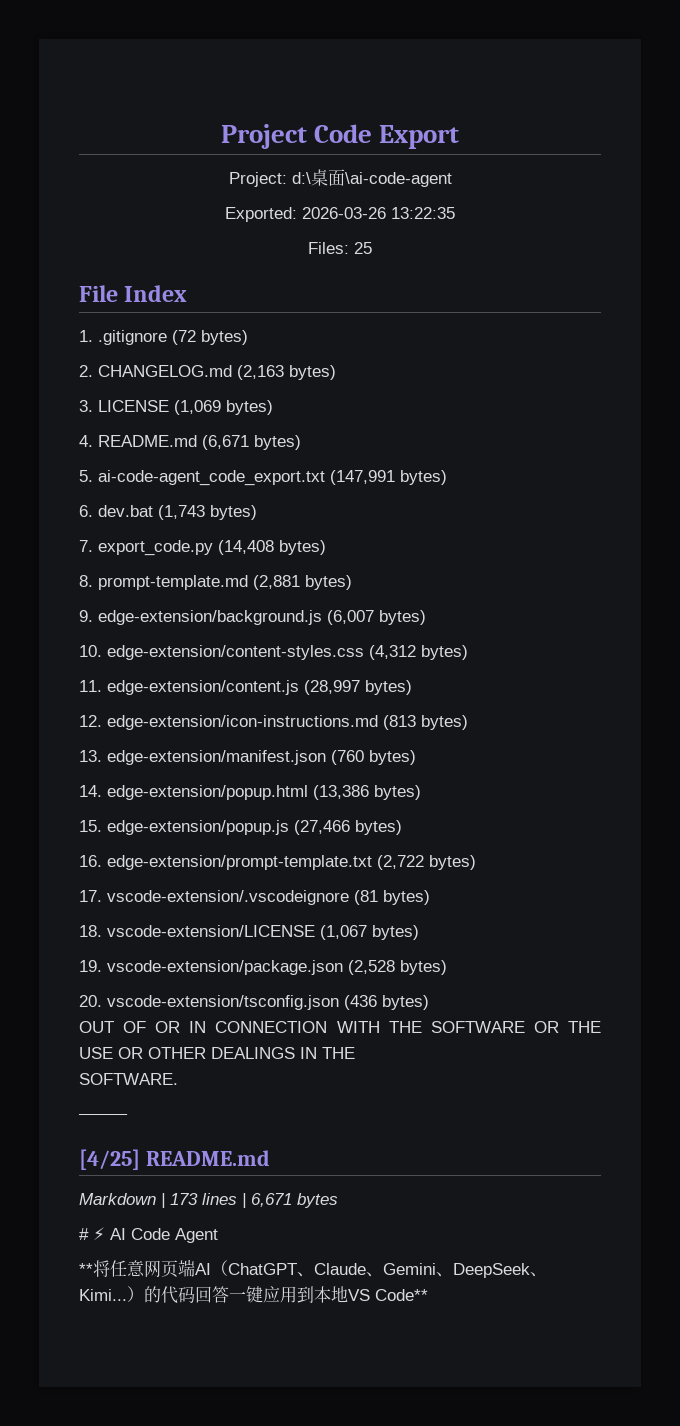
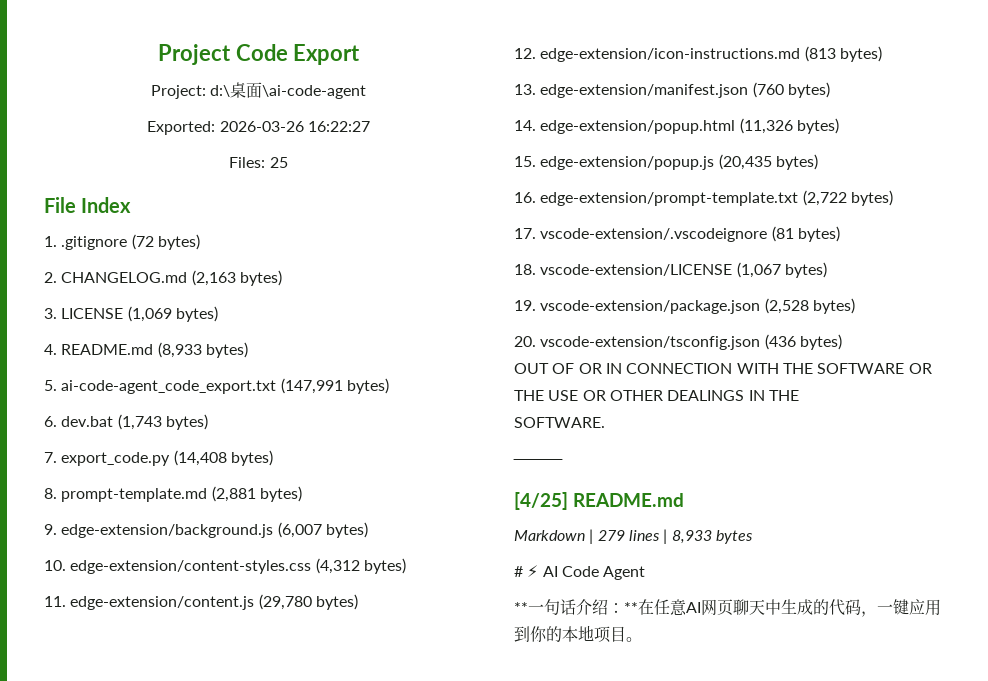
- Exported: 2026-03-26 13:22:35
+ Exported: 2026-03-26 16:22:27
- 4. README.md (6,671 bytes)
+ 4. README.md (8,933 bytes)
- 11. edge-extension/content.js (28,997 bytes)
+ 11. edge-extension/content.js (29,780 bytes)
- 14. edge-extension/popup.html (13,386 bytes)
+ 14. edge-extension/popup.html (11,326 bytes)
- 15. edge-extension/popup.js (27,466 bytes)
+ 15. edge-extension/popup.js (20,435 bytes)
- Markdown | 173 lines | 6,671 bytes
+ Markdown | 279 lines | 8,933 bytes
- **将任意网页端AI（ChatGPT、Claude、Gemini、DeepSeek、Kimi...）的代码回答一键应用到本地VS Code**
+ **一句话介绍：**在任意AI网页聊天中生成的代码，一键应用到你的本地项目。

